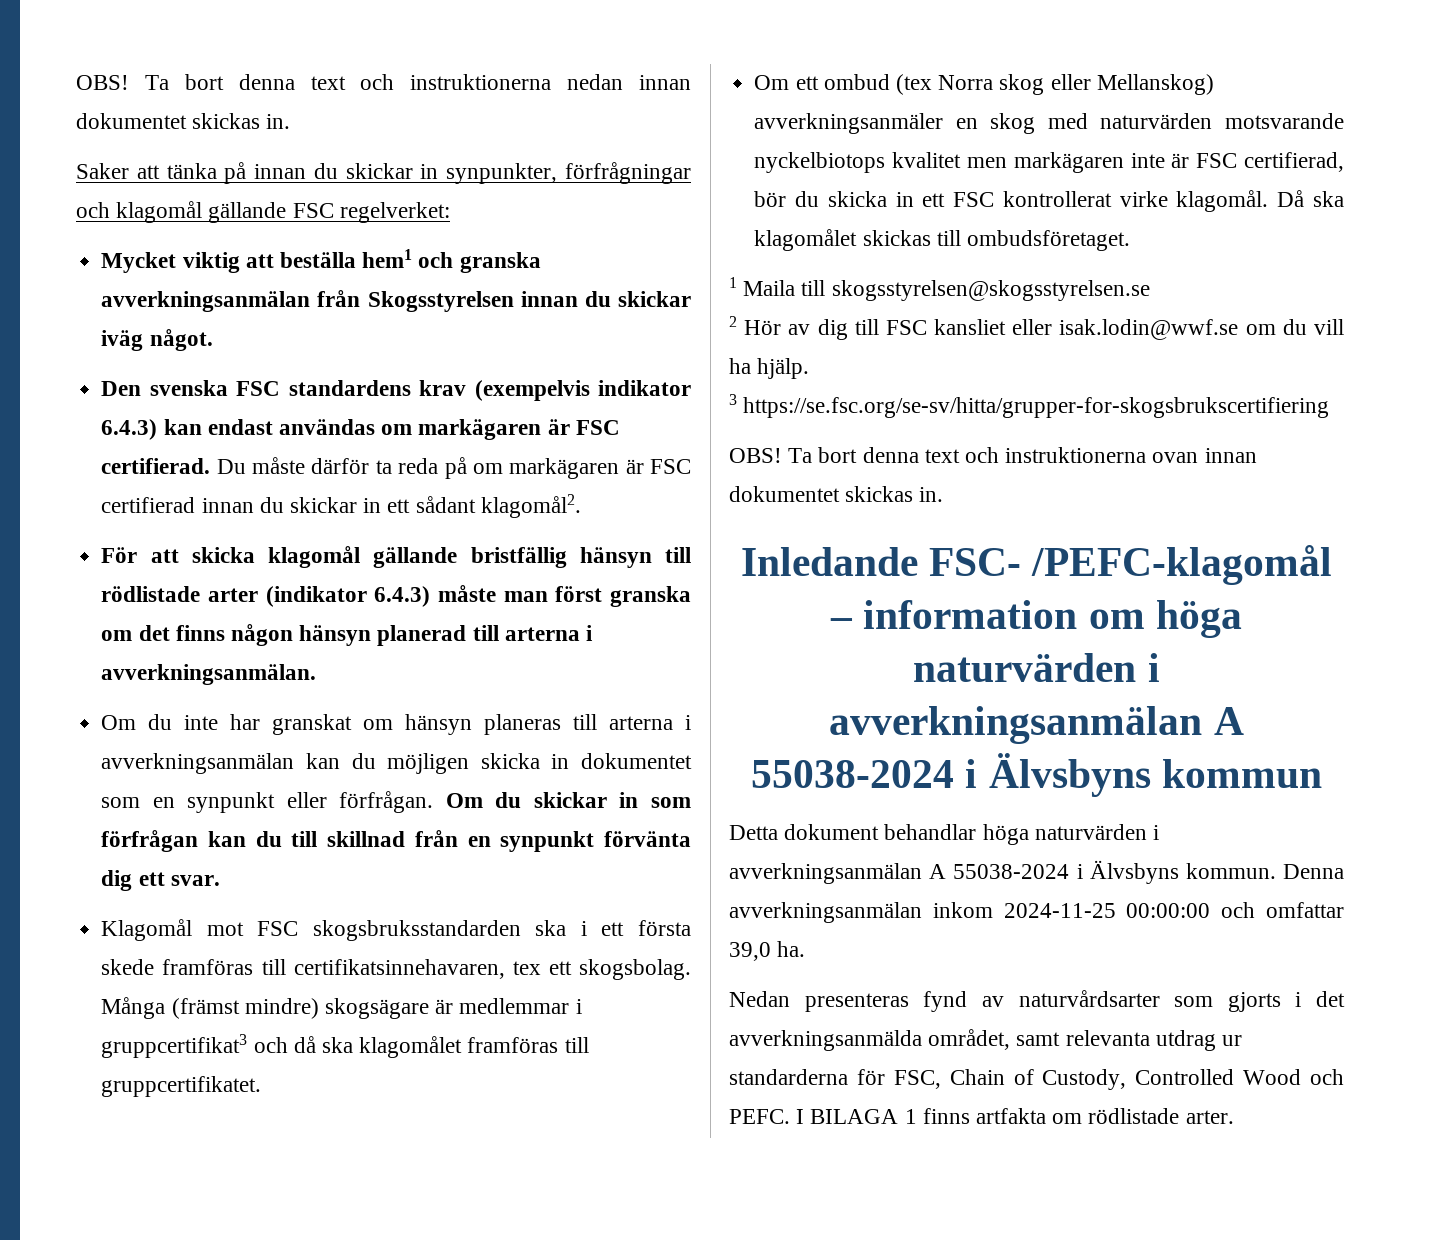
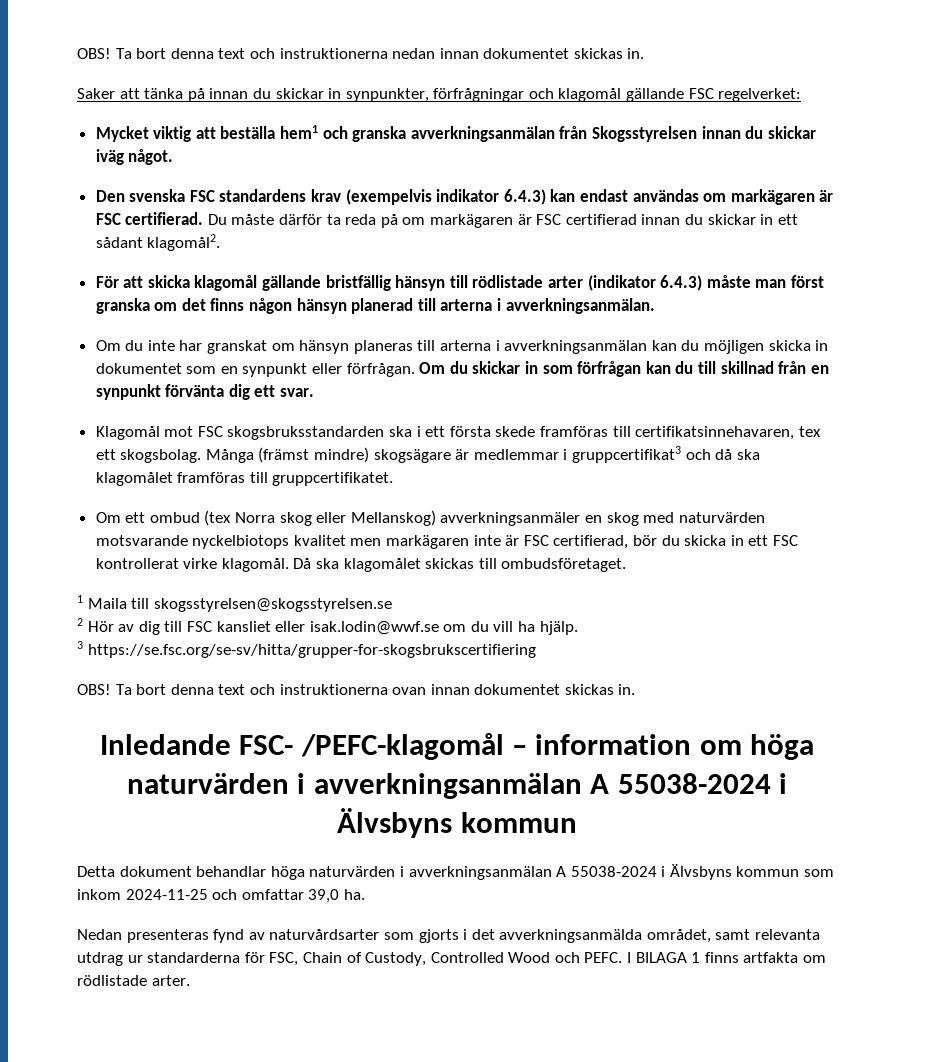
- Detta dokument behandlar höga naturvärden i avverkningsanmälan A 55038-2024 i Älvsbyns kommun. Denna avverkningsanmälan inkom 2024-11-25 00:00:00 och omfattar 39,0 ha.
+ Detta dokument behandlar höga naturvärden i avverkningsanmälan A 55038-2024 i Älvsbyns kommun som inkom 2024-11-25 och omfattar 39,0 ha.

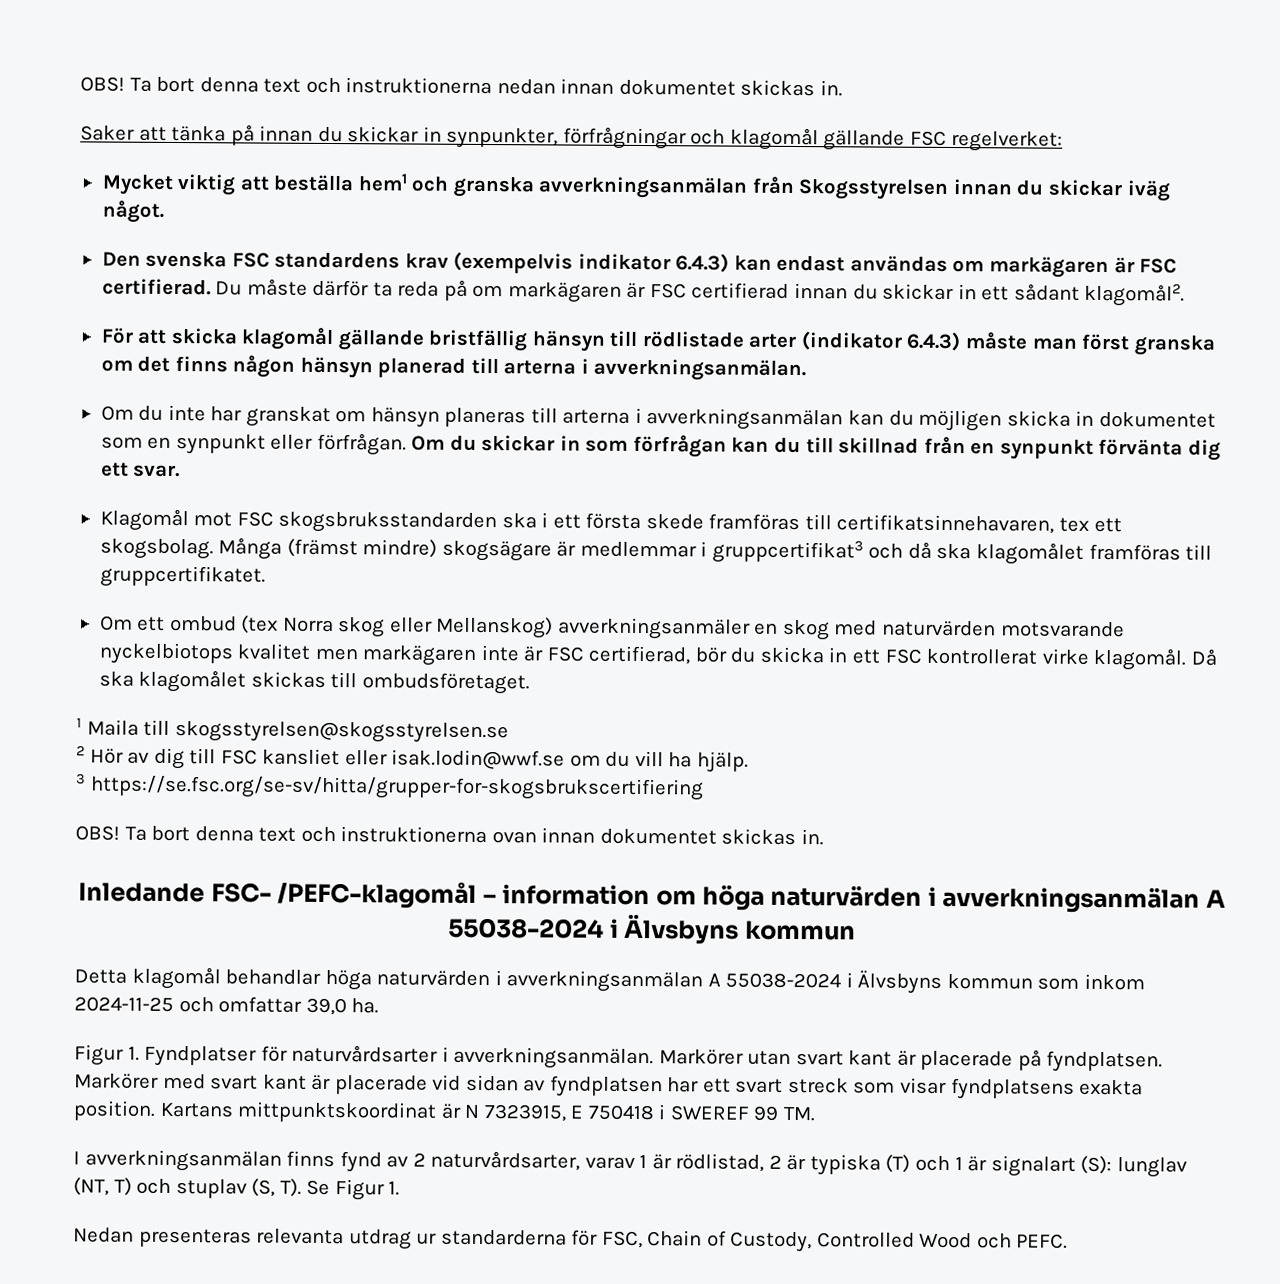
- Detta dokument behandlar höga naturvärden i avverkningsanmälan A 55038-2024 i Älvsbyns kommun som inkom 2024-11-25 och omfattar 39,0 ha.
+ Detta klagomål behandlar höga naturvärden i avverkningsanmälan A 55038-2024 i Älvsbyns kommun som inkom 2024-11-25 och omfattar 39,0 ha.
- Nedan presenteras fynd av naturvårdsarter som gjorts i det avverkningsanmälda området, samt relevanta utdrag ur standarderna för FSC, Chain of Custody, Controlled Wood och PEFC. I BILAGA 1 finns artfakta om rödlistade arter.
+ Figur 1. Fyndplatser för naturvårdsarter i avverkningsanmälan. Markörer utan svart kant är placerade på fyndplatsen. Markörer med svart kant är placerade vid sidan av fyndplatsen har ett svart streck som visar fyndplatsens exakta position. Kartans mittpunktskoordinat är N 7323915, E 750418 i SWEREF 99 TM.
+ I avverkningsanmälan finns fynd av 2 naturvårdsarter, varav 1 är rödlistad, 2 är typiska (T) och 1 är signalart (S): lunglav (NT, T) och stuplav (S, T). Se Figur 1.
+ Nedan presenteras relevanta utdrag ur standarderna för FSC, Chain of Custody, Controlled Wood och PEFC.

